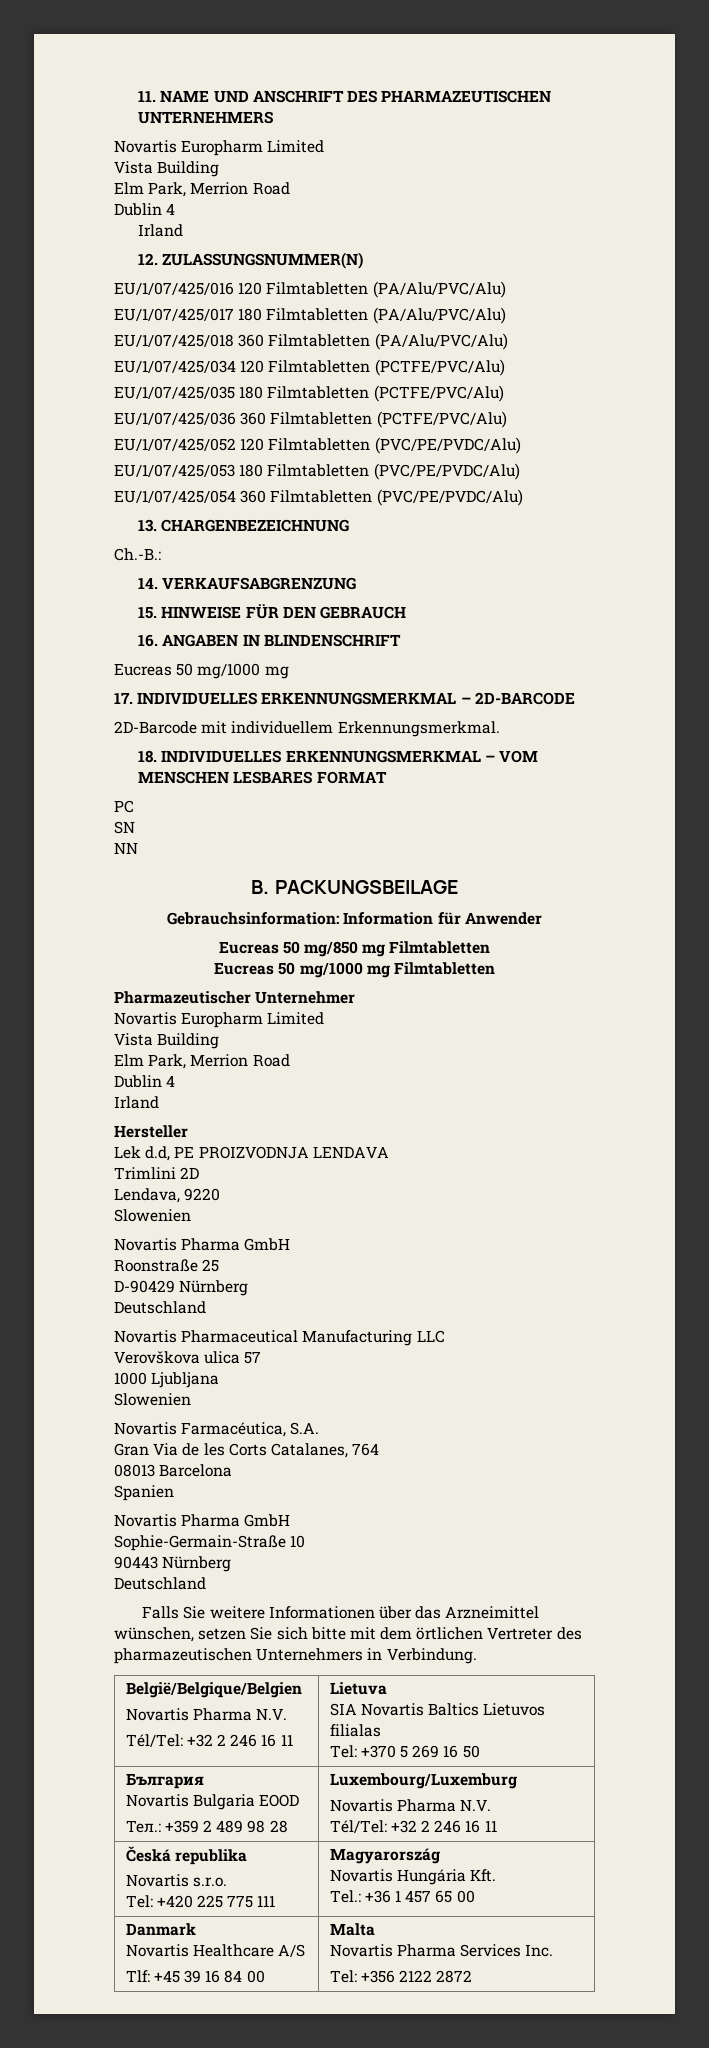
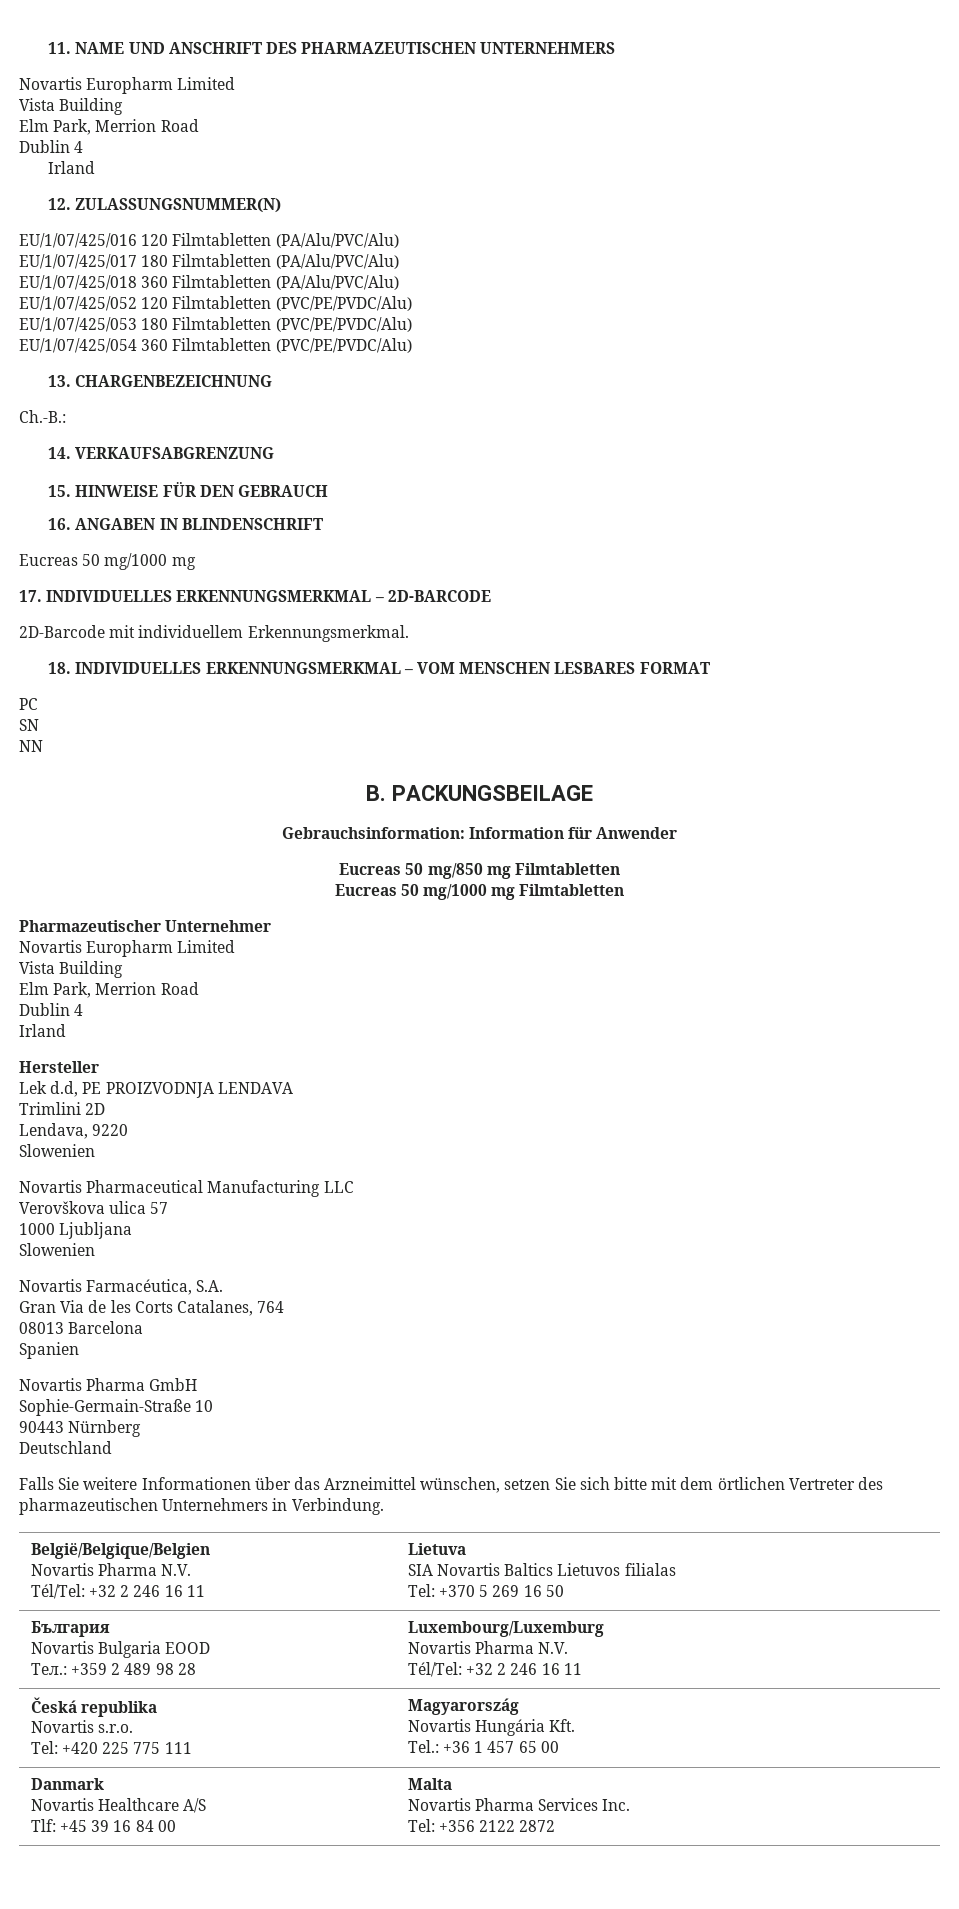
- EU/1/07/425/034 120 Filmtabletten (PCTFE/PVC/Alu)
- EU/1/07/425/035 180 Filmtabletten (PCTFE/PVC/Alu)
- EU/1/07/425/036 360 Filmtabletten (PCTFE/PVC/Alu)
  Lendava, 9220
  Slowenien
- Novartis Pharma GmbH
- Roonstraße 25
- D-90429 Nürnberg
- Deutschland

